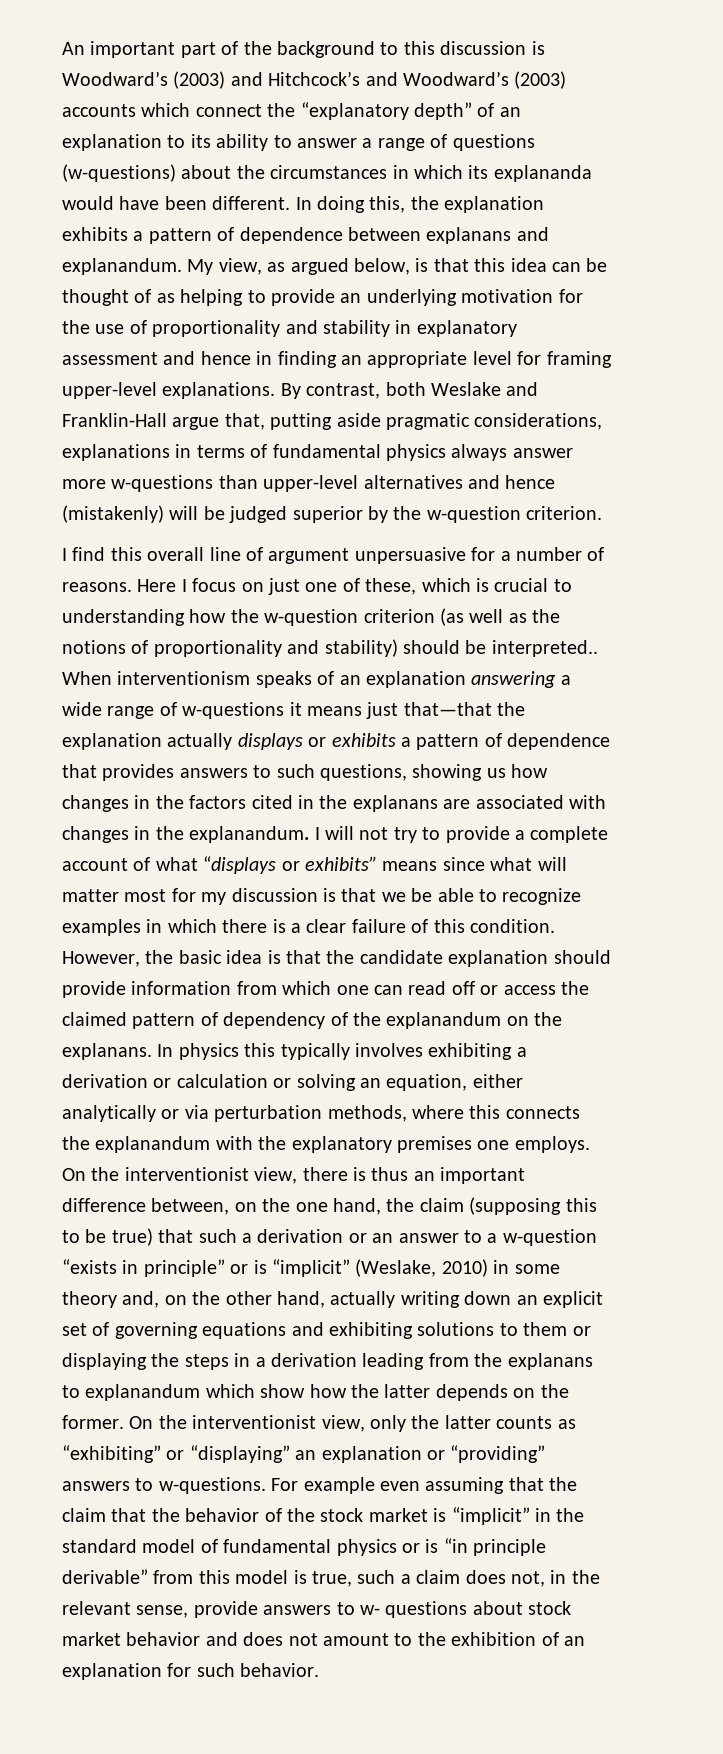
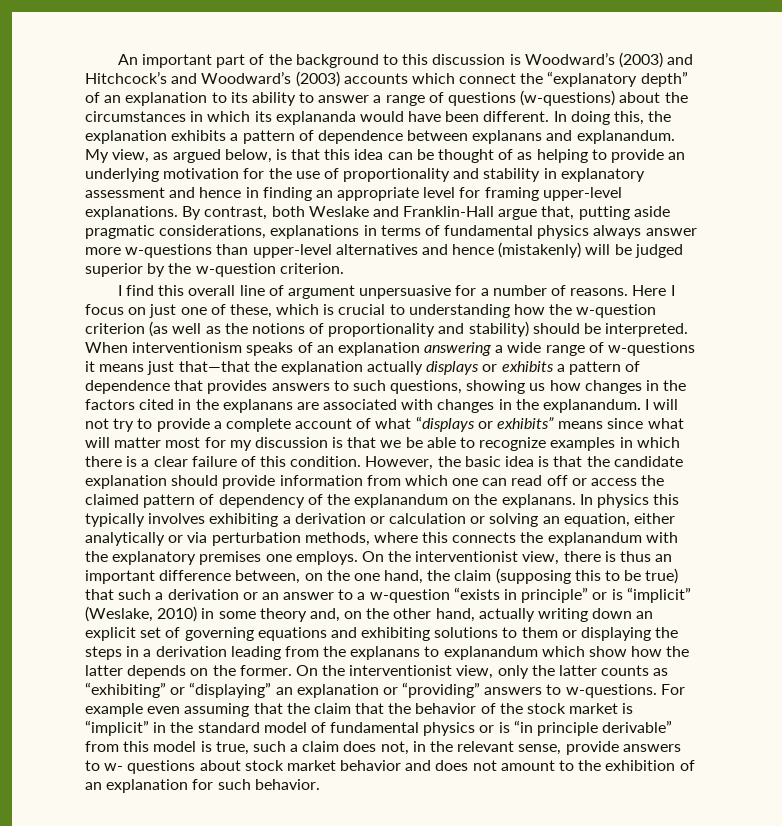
- Here I focus on just one of these, which is crucial to understanding how the w-question criterion (as well as the notions of proportionality and stability) should be interpreted..
+ Here I focus on just one of these, which is crucial to understanding how the w-question criterion (as well as the notions of proportionality and stability) should be interpreted.

